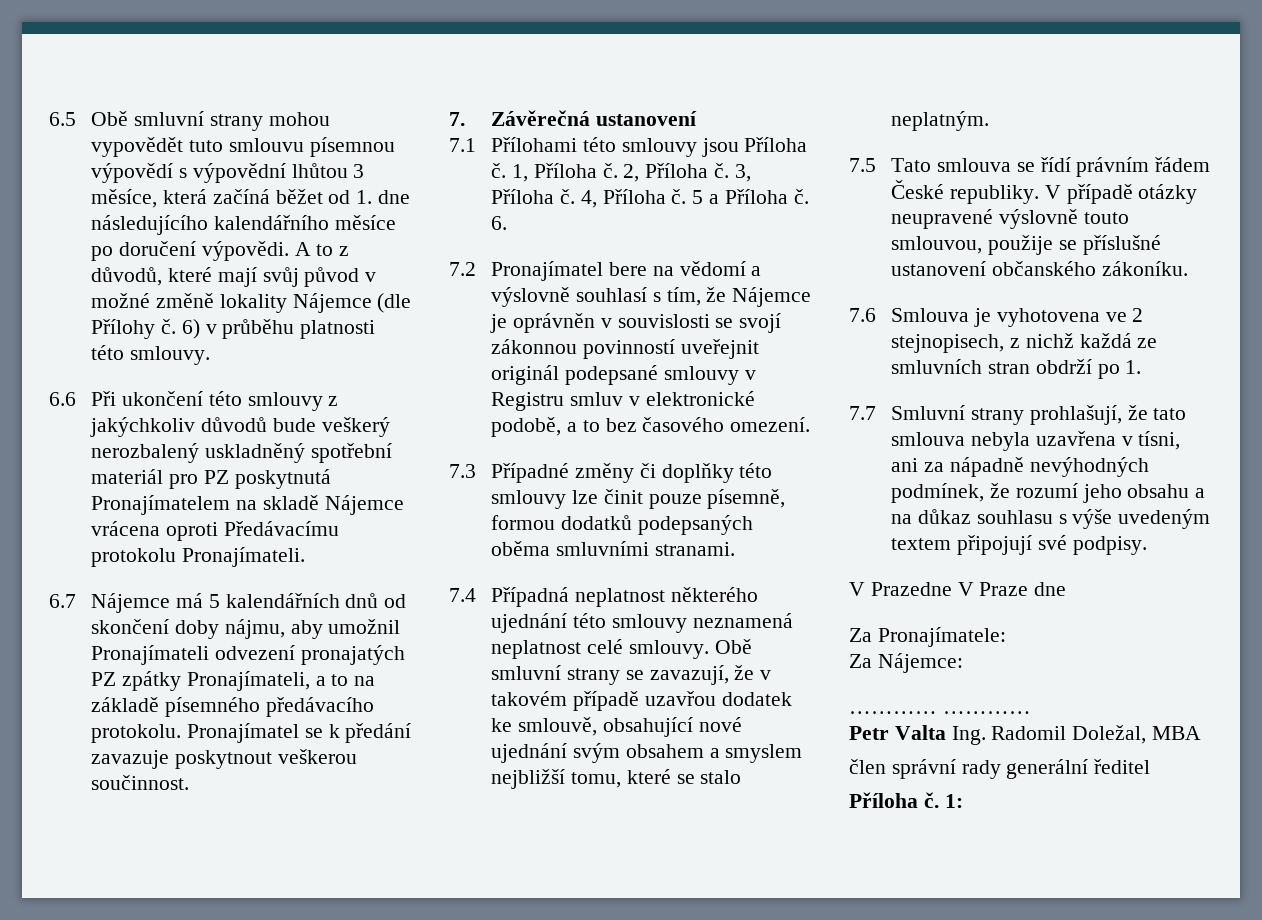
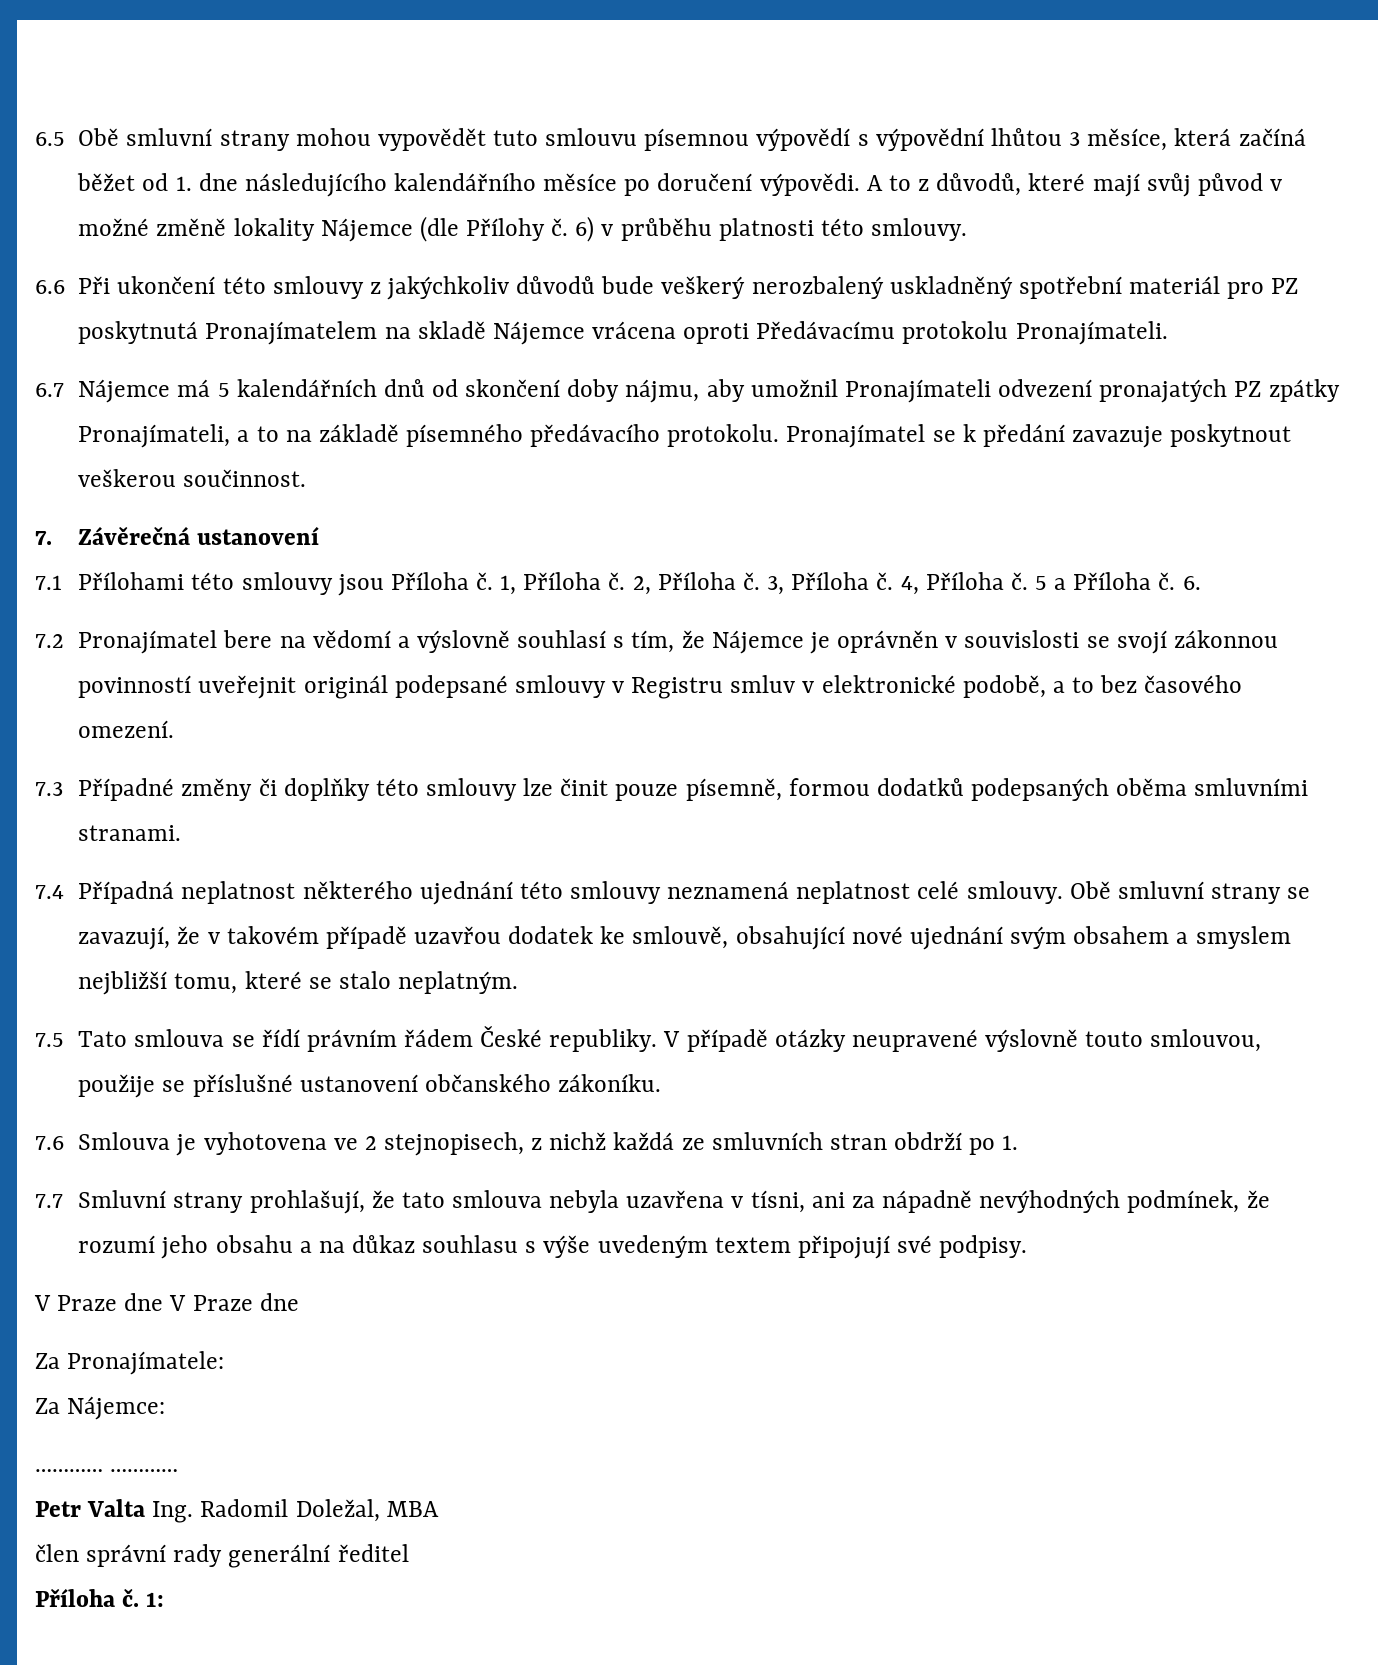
- V Prazedne V Praze dne
+ V Praze dne V Praze dne

